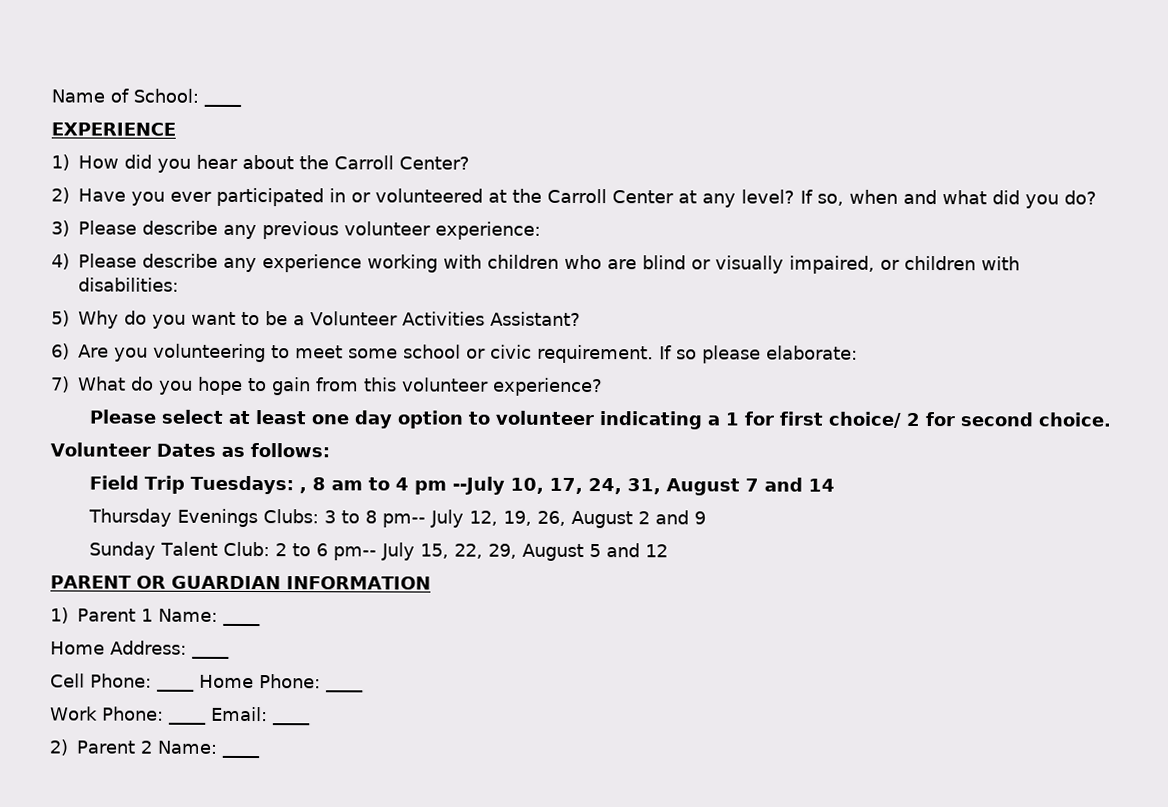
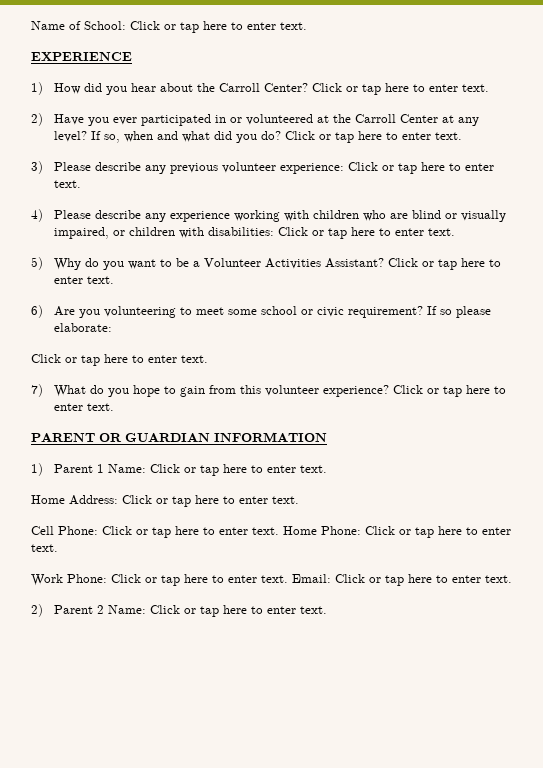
- Name of School: ____
+ Name of School: Click or tap here to enter text.
- 1) How did you hear about the Carroll Center?
+ 1) How did you hear about the Carroll Center? Click or tap here to enter text.
- If so, when and what did you do?
+ If so, when and what did you do? Click or tap here to enter text.
- 3) Please describe any previous volunteer experience:
+ 3) Please describe any previous volunteer experience: Click or tap here to enter text.
- 4) Please describe any experience working with children who are blind or visually impaired, or children with disabilities:
+ 4) Please describe any experience working with children who are blind or visually impaired, or children with disabilities: Click or tap here to enter text.
- 5) Why do you want to be a Volunteer Activities Assistant?
+ 5) Why do you want to be a Volunteer Activities Assistant? Click or tap here to enter text.
- 6) Are you volunteering to meet some school or civic requirement.
+ 6) Are you volunteering to meet some school or civic requirement?
  If so please elaborate:
+ Click or tap here to enter text.
- 7) What do you hope to gain from this volunteer experience?
- Please select at least one day option to volunteer indicating a 1 for first choice/ 2 for second choice.
- Volunteer Dates as follows:
- Field Trip Tuesdays: , 8 am to 4 pm --July 10, 17, 24, 31, August 7 and 14
- Thursday Evenings Clubs: 3 to 8 pm-- July 12, 19, 26, August 2 and 9
- Sunday Talent Club: 2 to 6 pm-- July 15, 22, 29, August 5 and 12
+ 7) What do you hope to gain from this volunteer experience? Click or tap here to enter text.
- 1) Parent 1 Name: ____
- Home Address: ____
- Cell Phone: ____ Home Phone: ____
- Work Phone: ____ Email: ____
- 2) Parent 2 Name: ____
+ 1) Parent 1 Name: Click or tap here to enter text.
+ Home Address: Click or tap here to enter text.
+ Cell Phone: Click or tap here to enter text. Home Phone: Click or tap here to enter text.
+ Work Phone: Click or tap here to enter text. Email: Click or tap here to enter text.
+ 2) Parent 2 Name: Click or tap here to enter text.

